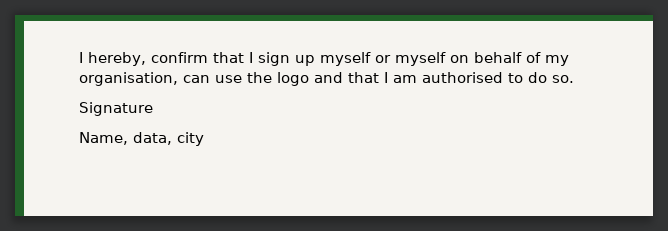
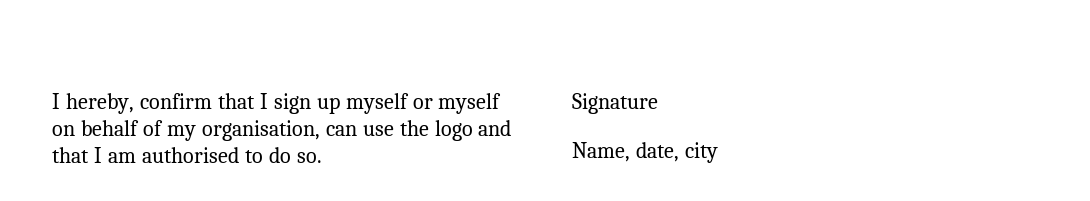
- Name, data, city
+ Name, date, city

